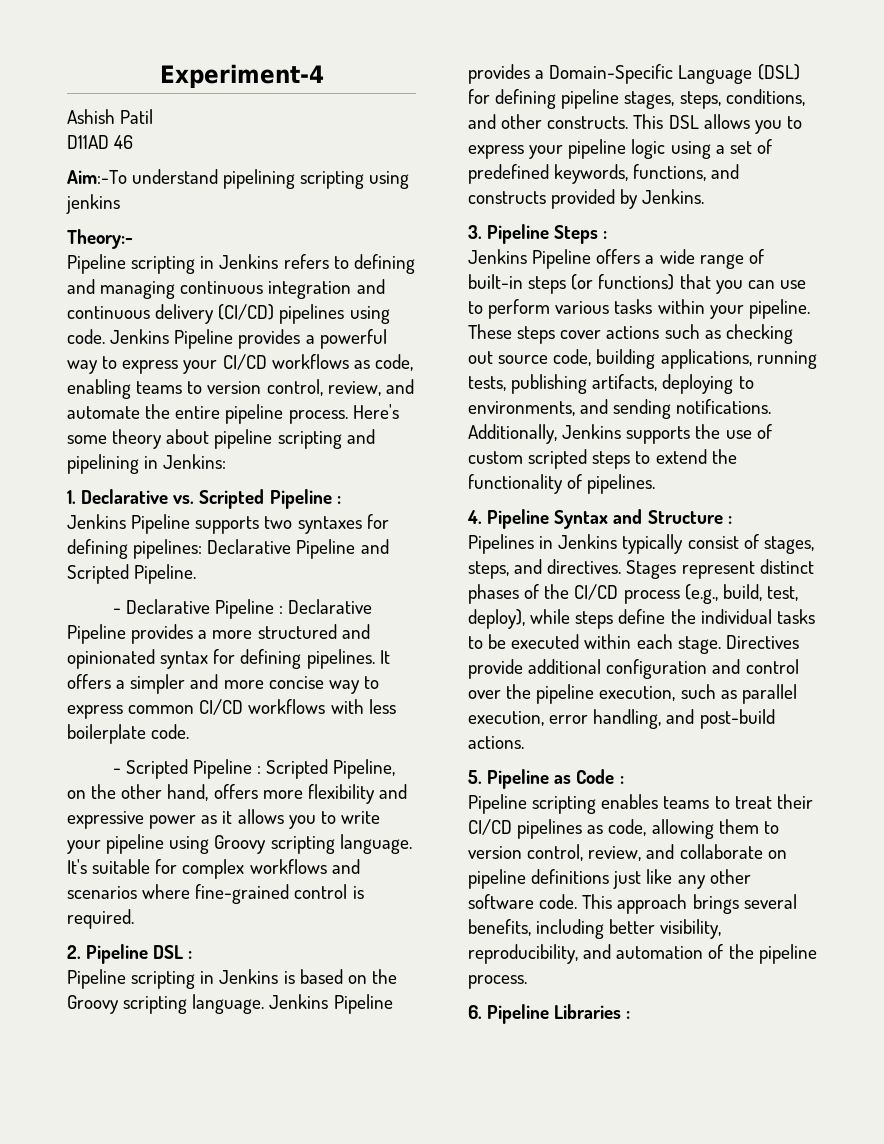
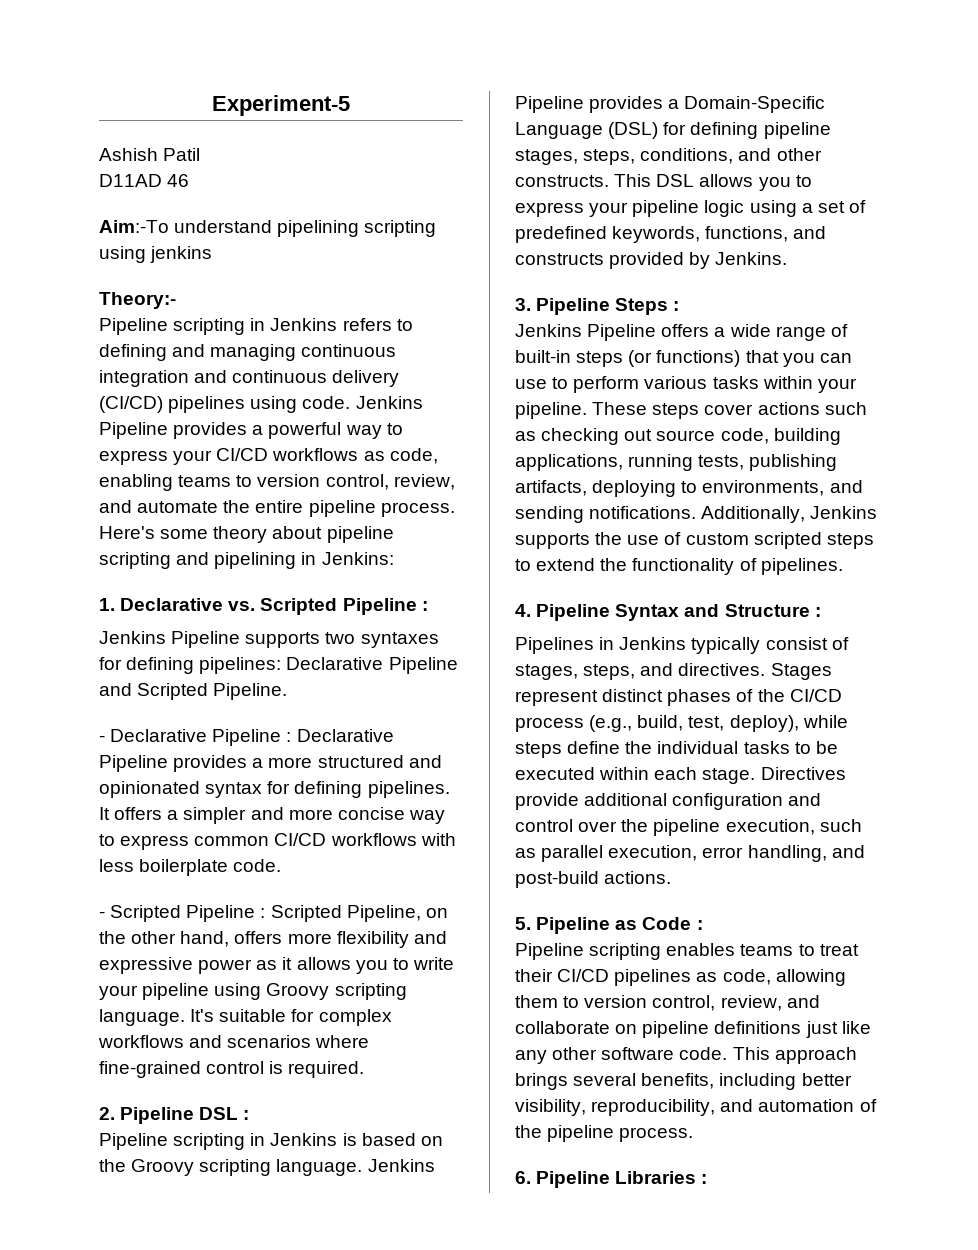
- Experiment-4
+ Experiment-5

